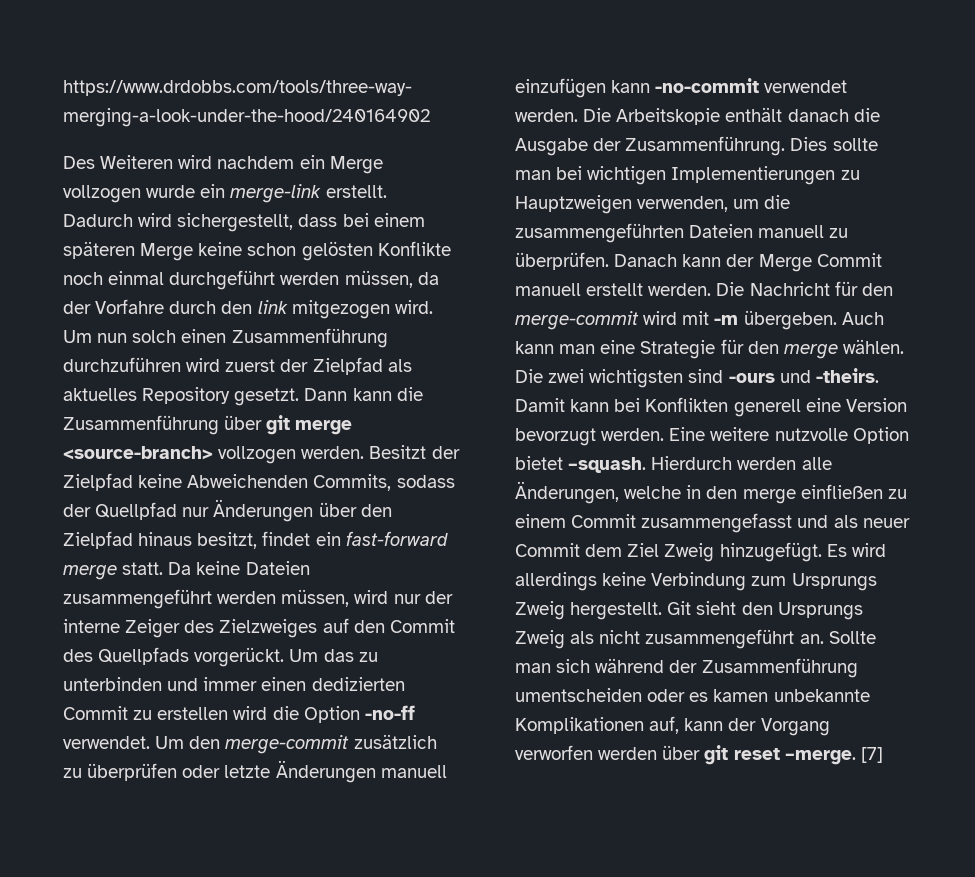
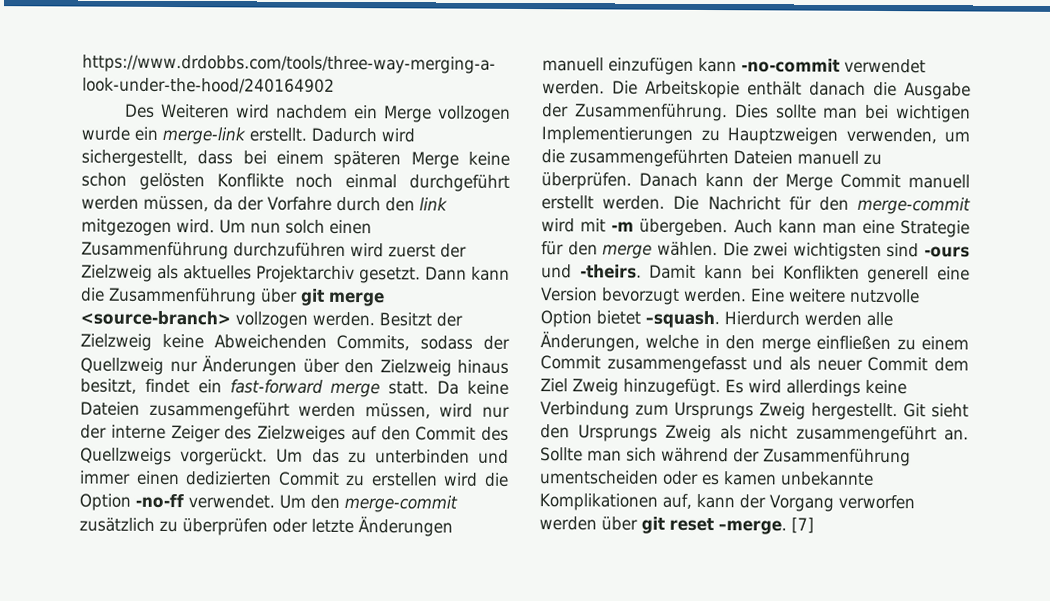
- Um nun solch einen Zusammenführung durchzuführen wird zuerst der Zielpfad als aktuelles Repository gesetzt.
+ Um nun solch einen Zusammenführung durchzuführen wird zuerst der Zielzweig als aktuelles Projektarchiv gesetzt.
- Besitzt der Zielpfad keine Abweichenden Commits, sodass der Quellpfad nur Änderungen über den Zielpfad hinaus besitzt, findet ein fast-forward merge statt.
+ Besitzt der Zielzweig keine Abweichenden Commits, sodass der Quellzweig nur Änderungen über den Zielzweig hinaus besitzt, findet ein fast-forward merge statt.
- Da keine Dateien zusammengeführt werden müssen, wird nur der interne Zeiger des Zielzweiges auf den Commit des Quellpfads vorgerückt.
+ Da keine Dateien zusammengeführt werden müssen, wird nur der interne Zeiger des Zielzweiges auf den Commit des Quellzweigs vorgerückt.

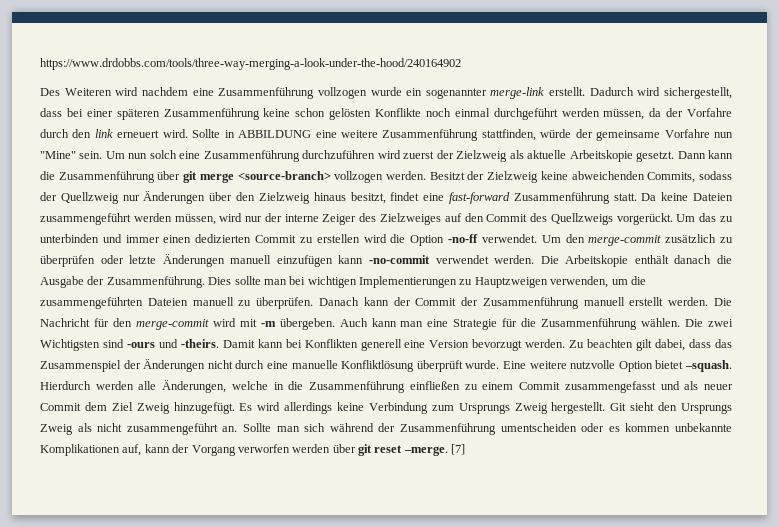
- Des Weiteren wird nachdem ein Merge vollzogen wurde ein merge-link erstellt.
+ Des Weiteren wird nachdem eine Zusammenführung vollzogen wurde ein sogenannter merge-link erstellt.
- Dadurch wird sichergestellt, dass bei einem späteren Merge keine schon gelösten Konflikte noch einmal durchgeführt werden müssen, da der Vorfahre durch den link mitgezogen wird.
+ Dadurch wird sichergestellt, dass bei einer späteren Zusammenführung keine schon gelösten Konflikte noch einmal durchgeführt werden müssen, da der Vorfahre durch den link erneuert wird. Sollte in ABBILDUNG eine weitere Zusammenführung stattfinden, würde der gemeinsame Vorfahre nun "Mine" sein.
- Um nun solch einen Zusammenführung durchzuführen wird zuerst der Zielzweig als aktuelles Projektarchiv gesetzt.
+ Um nun solch eine Zusammenführung durchzuführen wird zuerst der Zielzweig als aktuelle Arbeitskopie gesetzt.
- Besitzt der Zielzweig keine Abweichenden Commits, sodass der Quellzweig nur Änderungen über den Zielzweig hinaus besitzt, findet ein fast-forward merge statt.
+ Besitzt der Zielzweig keine abweichenden Commits, sodass der Quellzweig nur Änderungen über den Zielzweig hinaus besitzt, findet eine fast-forward Zusammenführung statt.
- Danach kann der Merge Commit manuell erstellt werden.
+ Danach kann der Commit der Zusammenführung manuell erstellt werden.
- Auch kann man eine Strategie für den merge wählen.
+ Auch kann man eine Strategie für die Zusammenführung wählen.
- Die zwei wichtigsten sind -ours und -theirs.
+ Die zwei Wichtigsten sind -ours und -theirs.
+ Zu beachten gilt dabei, dass das Zusammenspiel der Änderungen nicht durch eine manuelle Konfliktlösung überprüft wurde.
- Hierdurch werden alle Änderungen, welche in den merge einfließen zu einem Commit zusammengefasst und als neuer Commit dem Ziel Zweig hinzugefügt.
+ Hierdurch werden alle Änderungen, welche in die Zusammenführung einfließen zu einem Commit zusammengefasst und als neuer Commit dem Ziel Zweig hinzugefügt.
- Sollte man sich während der Zusammenführung umentscheiden oder es kamen unbekannte Komplikationen auf, kann der Vorgang verworfen werden über git reset –merge.
+ Sollte man sich während der Zusammenführung umentscheiden oder es kommen unbekannte Komplikationen auf, kann der Vorgang verworfen werden über git reset –merge.

